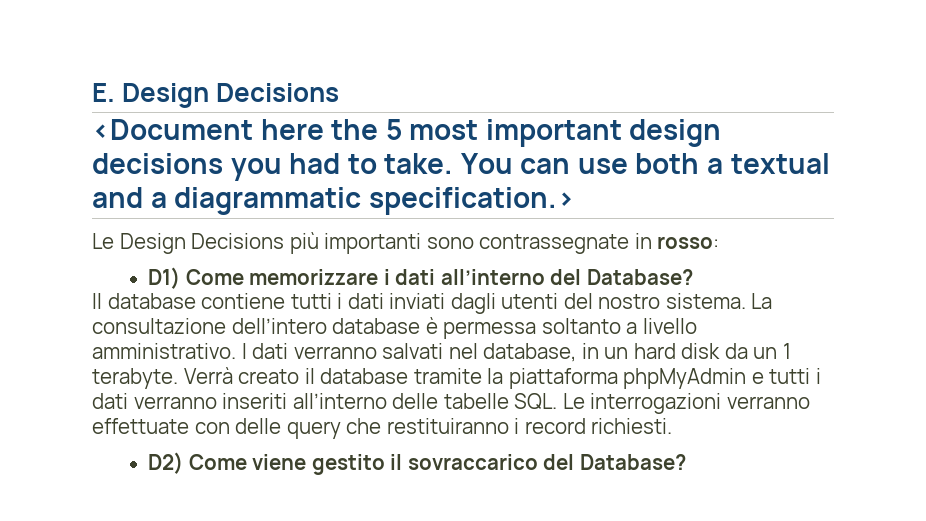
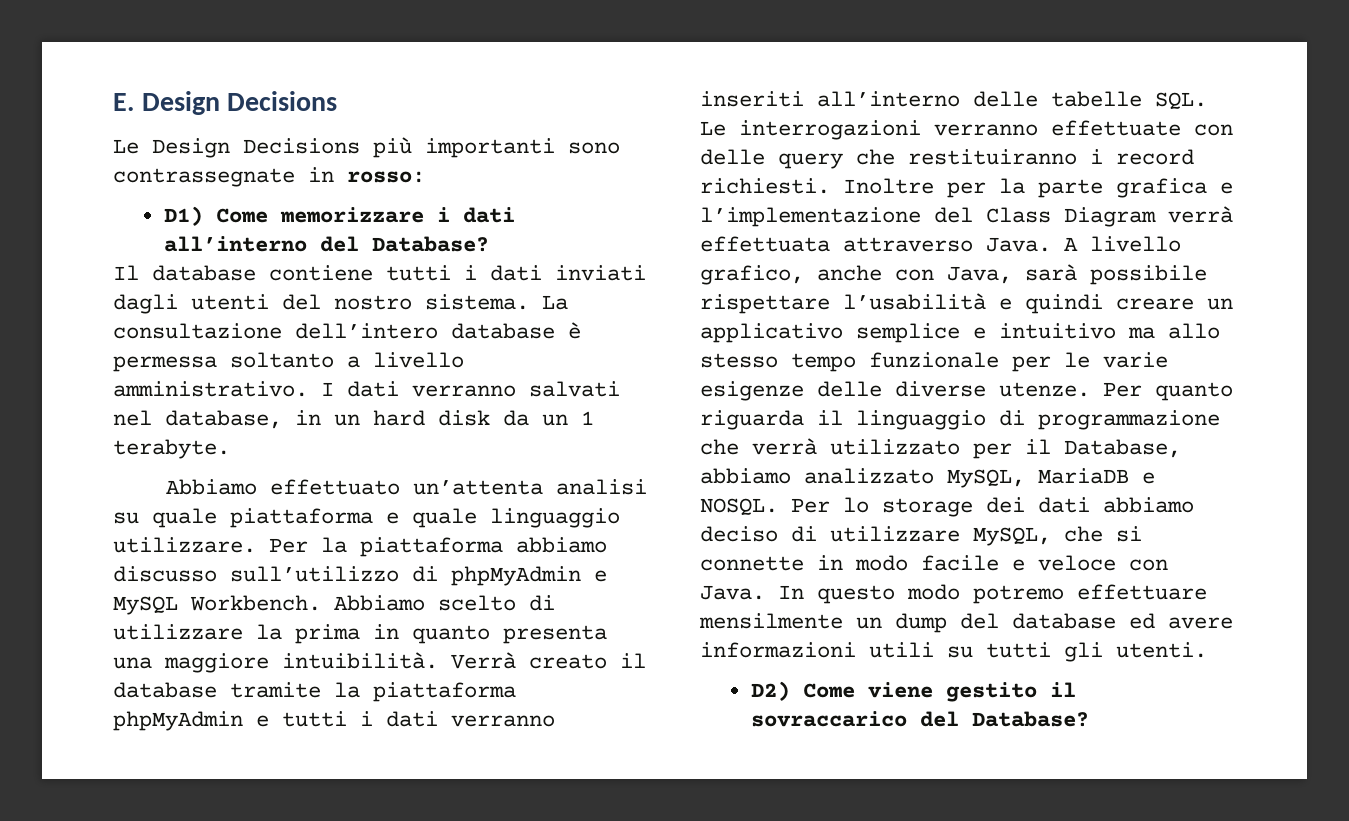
- <Document here the 5 most important design decisions you had to take. You can use both a textual and a diagrammatic specification.>
- I dati verranno salvati nel database, in un hard disk da un 1 terabyte. Verrà creato il database tramite la piattaforma phpMyAdmin e tutti i dati verranno inseriti all’interno delle tabelle SQL. Le interrogazioni verranno effettuate con delle query che restituiranno i record richiesti.
+ I dati verranno salvati nel database, in un hard disk da un 1 terabyte.
+ Abbiamo effettuato un’attenta analisi su quale piattaforma e quale linguaggio utilizzare. Per la piattaforma abbiamo discusso sull’utilizzo di phpMyAdmin e MySQL Workbench. Abbiamo scelto di utilizzare la prima in quanto presenta una maggiore intuibilità. Verrà creato il database tramite la piattaforma phpMyAdmin e tutti i dati verranno inseriti all’interno delle tabelle SQL. Le interrogazioni verranno effettuate con delle query che restituiranno i record richiesti. Inoltre per la parte grafica e l’implementazione del Class Diagram verrà effettuata attraverso Java. A livello grafico, anche con Java, sarà possibile rispettare l’usabilità e quindi creare un applicativo semplice e intuitivo ma allo stesso tempo funzionale per le varie esigenze delle diverse utenze. Per quanto riguarda il linguaggio di programmazione che verrà utilizzato per il Database, abbiamo analizzato MySQL, MariaDB e NOSQL. Per lo storage dei dati abbiamo deciso di utilizzare MySQL, che si connette in modo facile e veloce con Java. In questo modo potremo effettuare mensilmente un dump del database ed avere informazioni utili su tutti gli utenti.

